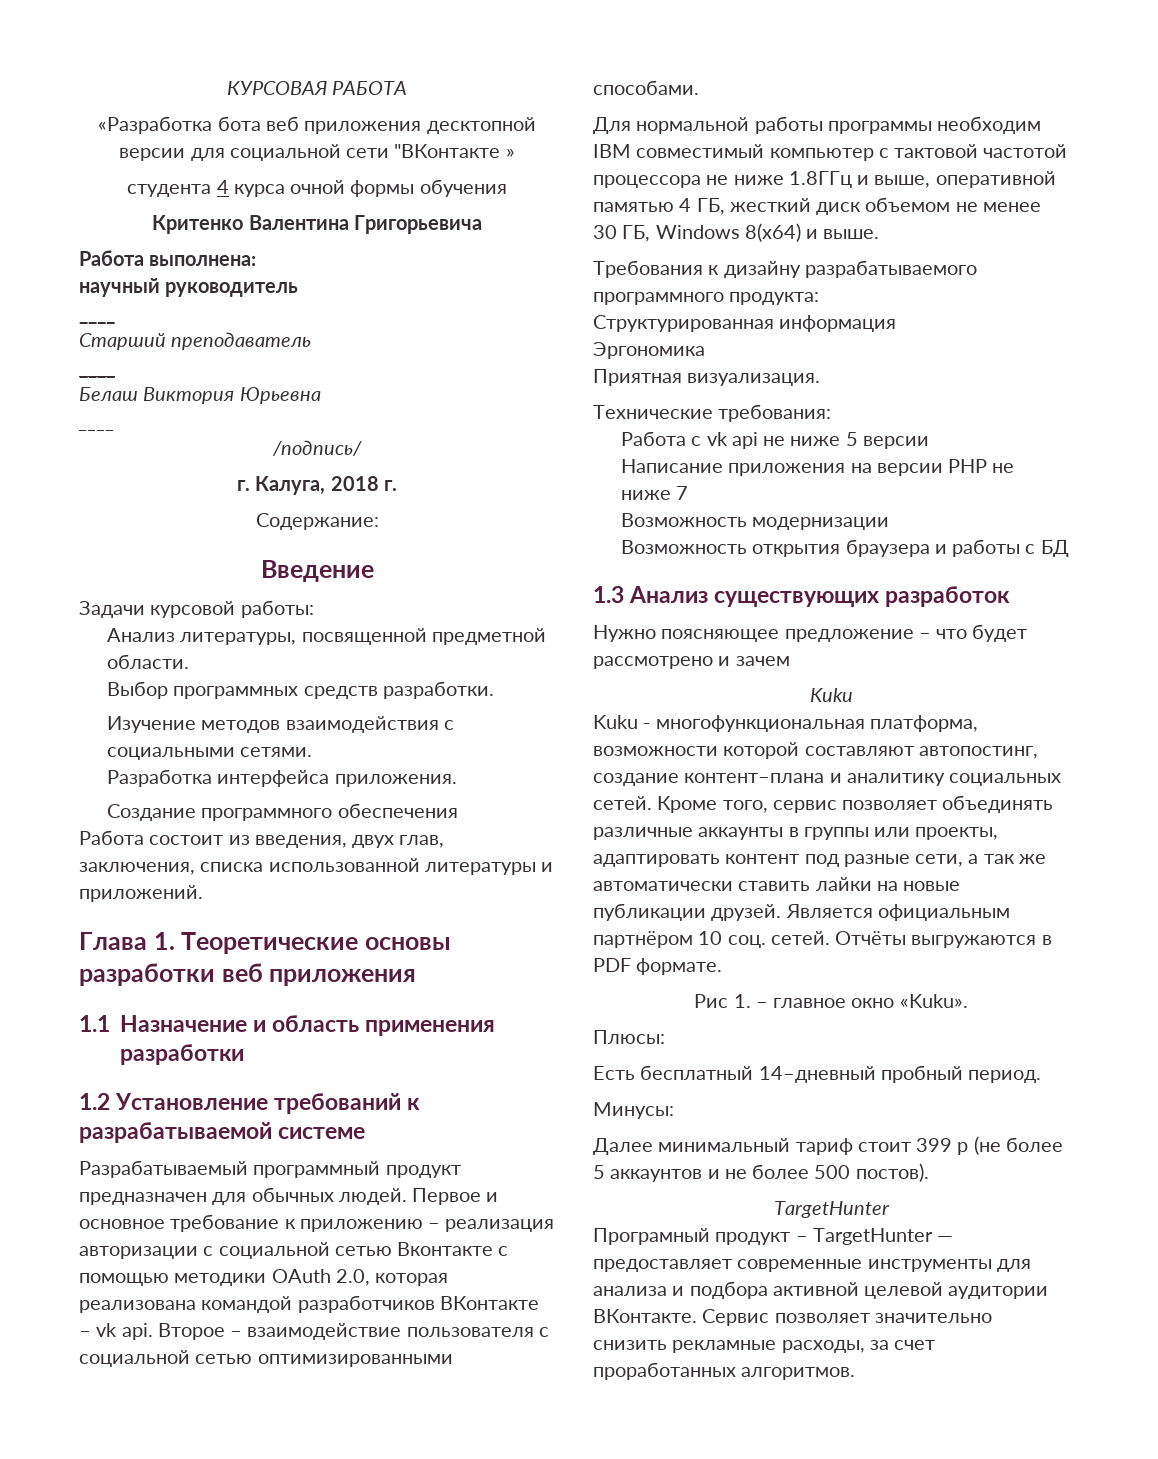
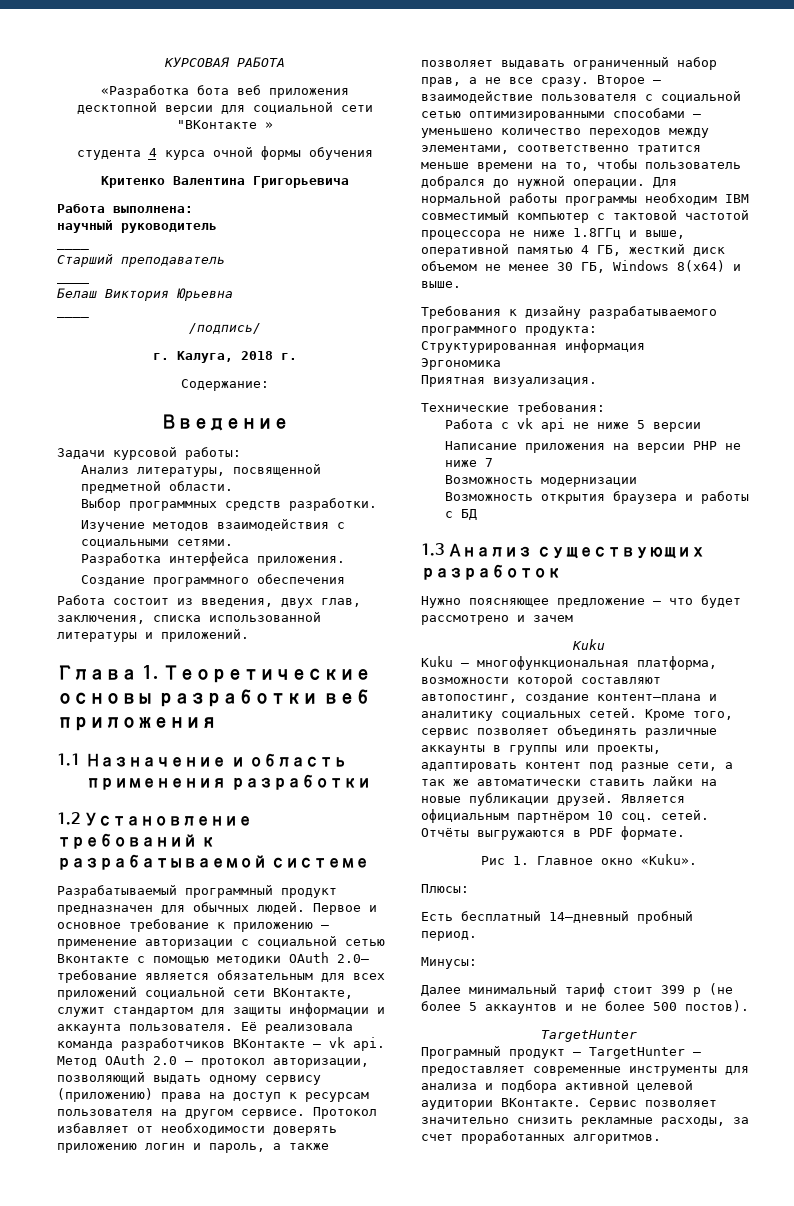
- Первое и основное требование к приложению – реализация авторизации с социальной сетью Вконтакте с помощью методики OAuth 2.0, которая реализована командой разработчиков ВКонтакте – vk api.
+ Первое и основное требование к приложению – применение авторизации с социальной сетью Вконтакте с помощью методики OAuth 2.0– требование является обязательным для всех приложений социальной сети ВКонтакте, служит стандартом для защиты информации и аккаунта пользователя. Её реализовала команда разработчиков ВКонтакте – vk api.
+ Метод OAuth 2.0 — протокол авторизации, позволяющий выдать одному сервису (приложению) права на доступ к ресурсам пользователя на другом сервисе. Протокол избавляет от необходимости доверять приложению логин и пароль, а также позволяет выдавать ограниченный набор прав, а не все сразу.
- Второе – взаимодействие пользователя с социальной сетью оптимизированными способами.
- Для нормальной работы программы необходим IBM совместимый компьютер с тактовой частотой процессора не ниже 1.8ГГц и выше, оперативной памятью 4 ГБ, жесткий диск объемом не менее 30 ГБ, Windows 8(x64) и выше.
+ Второе – взаимодействие пользователя с социальной сетью оптимизированными способами — уменьшено количество переходов между элементами, соответственно тратится меньше времени на то, чтобы пользователь добрался до нужной операции. Для нормальной работы программы необходим IBM совместимый компьютер с тактовой частотой процессора не ниже 1.8ГГц и выше, оперативной памятью 4 ГБ, жесткий диск объемом не менее 30 ГБ, Windows 8(x64) и выше.
- Kuku - многофункциональная платформа, возможности которой составляют автопостинг, создание контент–плана и аналитику социальных сетей.
+ Kuku — многофункциональная платформа, возможности которой составляют автопостинг, создание контент–плана и аналитику социальных сетей.
- Рис 1. – главное окно «Kuku».
+ Рис 1. Главное окно «Kuku».
- Програмный продукт – TargetHunter — предоставляет современные инструменты для анализа и подбора активной целевой аудитории ВКонтакте.
+ Програмный продукт – TargetHunter – предоставляет современные инструменты для анализа и подбора активной целевой аудитории ВКонтакте.

